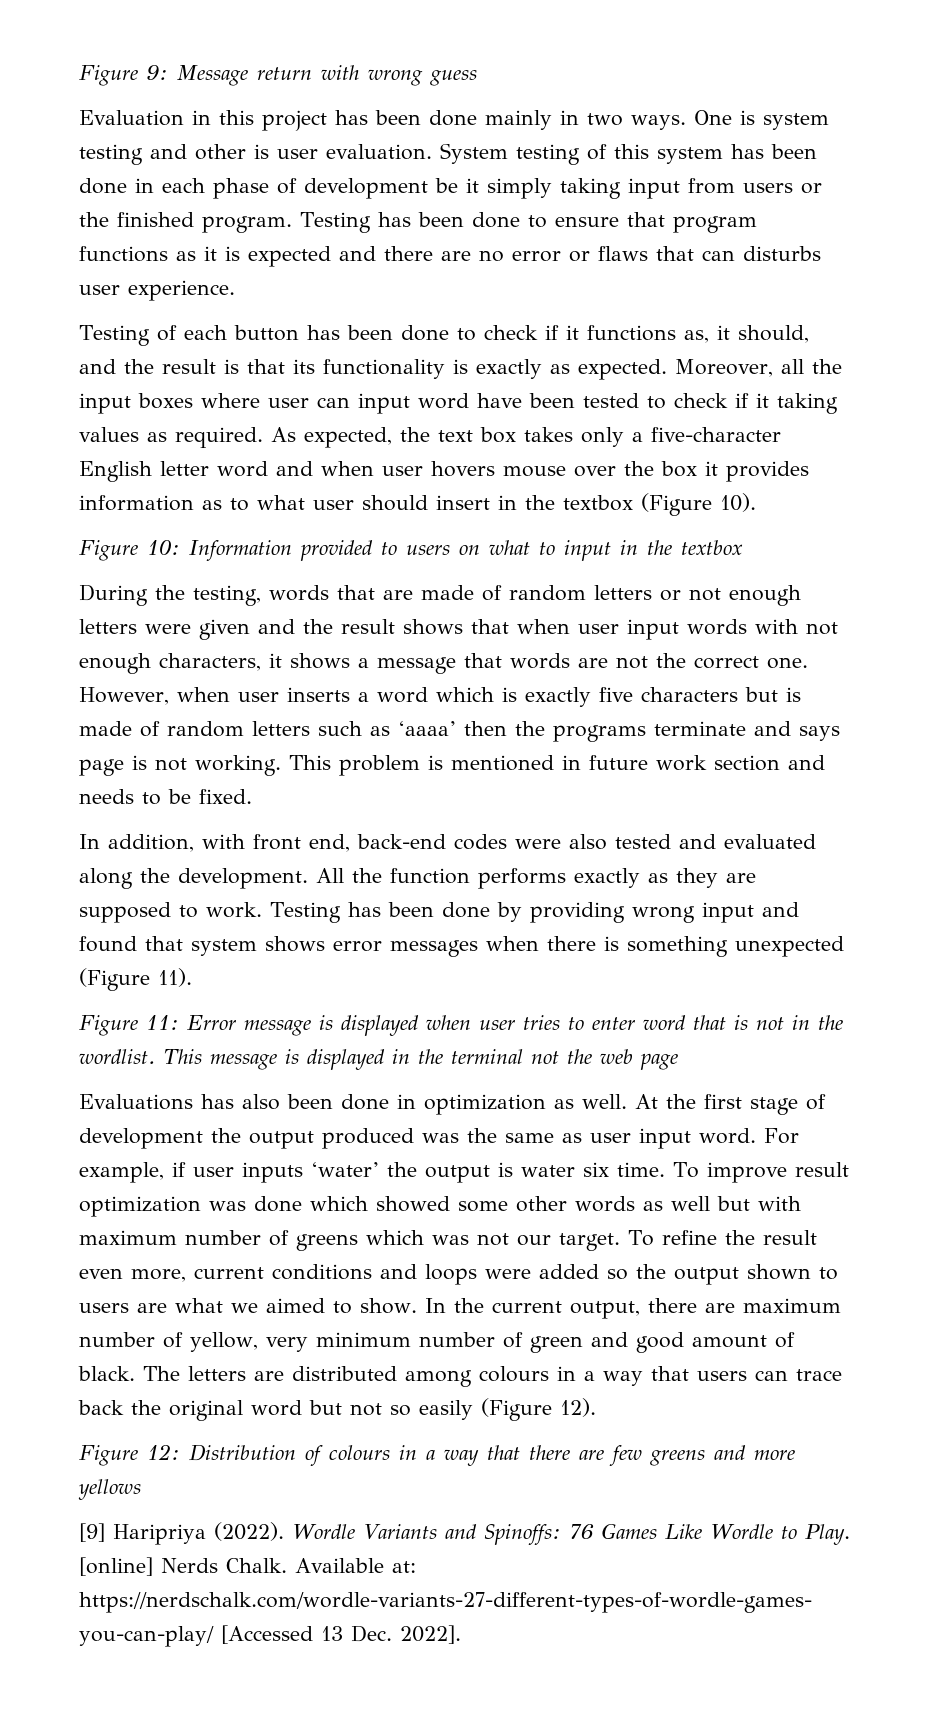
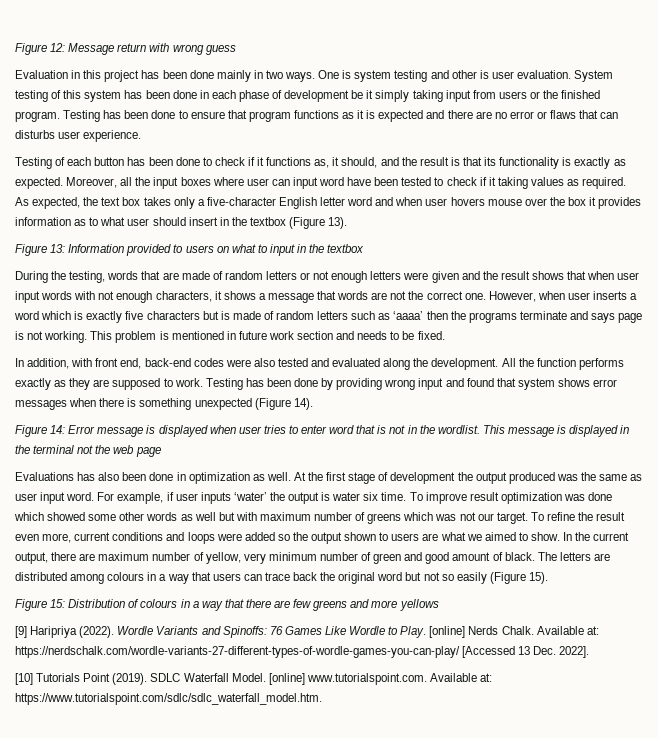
- Figure 9: Message return with wrong guess
+ Figure 12: Message return with wrong guess
- As expected, the text box takes only a five-character English letter word and when user hovers mouse over the box it provides information as to what user should insert in the textbox (Figure 10).
- Figure 10: Information provided to users on what to input in the textbox
+ As expected, the text box takes only a five-character English letter word and when user hovers mouse over the box it provides information as to what user should insert in the textbox (Figure 13).
+ Figure 13: Information provided to users on what to input in the textbox
- Testing has been done by providing wrong input and found that system shows error messages when there is something unexpected (Figure 11).
- Figure 11: Error message is displayed when user tries to enter word that is not in the wordlist.
+ Testing has been done by providing wrong input and found that system shows error messages when there is something unexpected (Figure 14).
+ Figure 14: Error message is displayed when user tries to enter word that is not in the wordlist.
- The letters are distributed among colours in a way that users can trace back the original word but not so easily (Figure 12).
- Figure 12: Distribution of colours in a way that there are few greens and more yellows
+ The letters are distributed among colours in a way that users can trace back the original word but not so easily (Figure 15).
+ Figure 15: Distribution of colours in a way that there are few greens and more yellows
+ [10] Tutorials Point (2019). SDLC Waterfall Model. [online] www.tutorialspoint.com. Available at: https://www.tutorialspoint.com/sdlc/sdlc_waterfall_model.htm.

